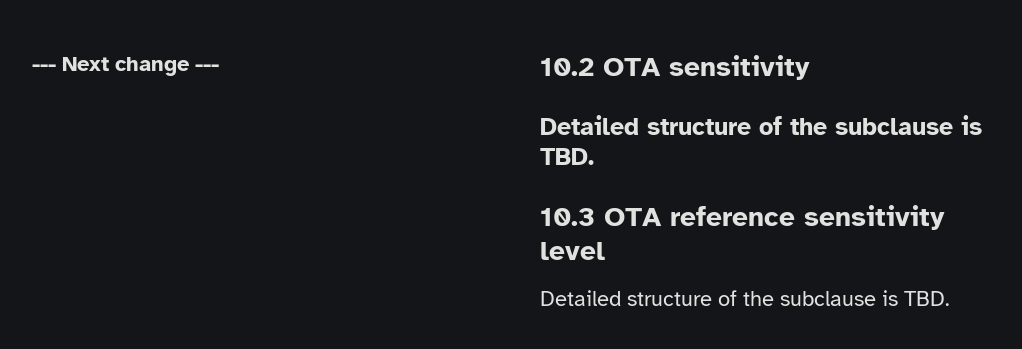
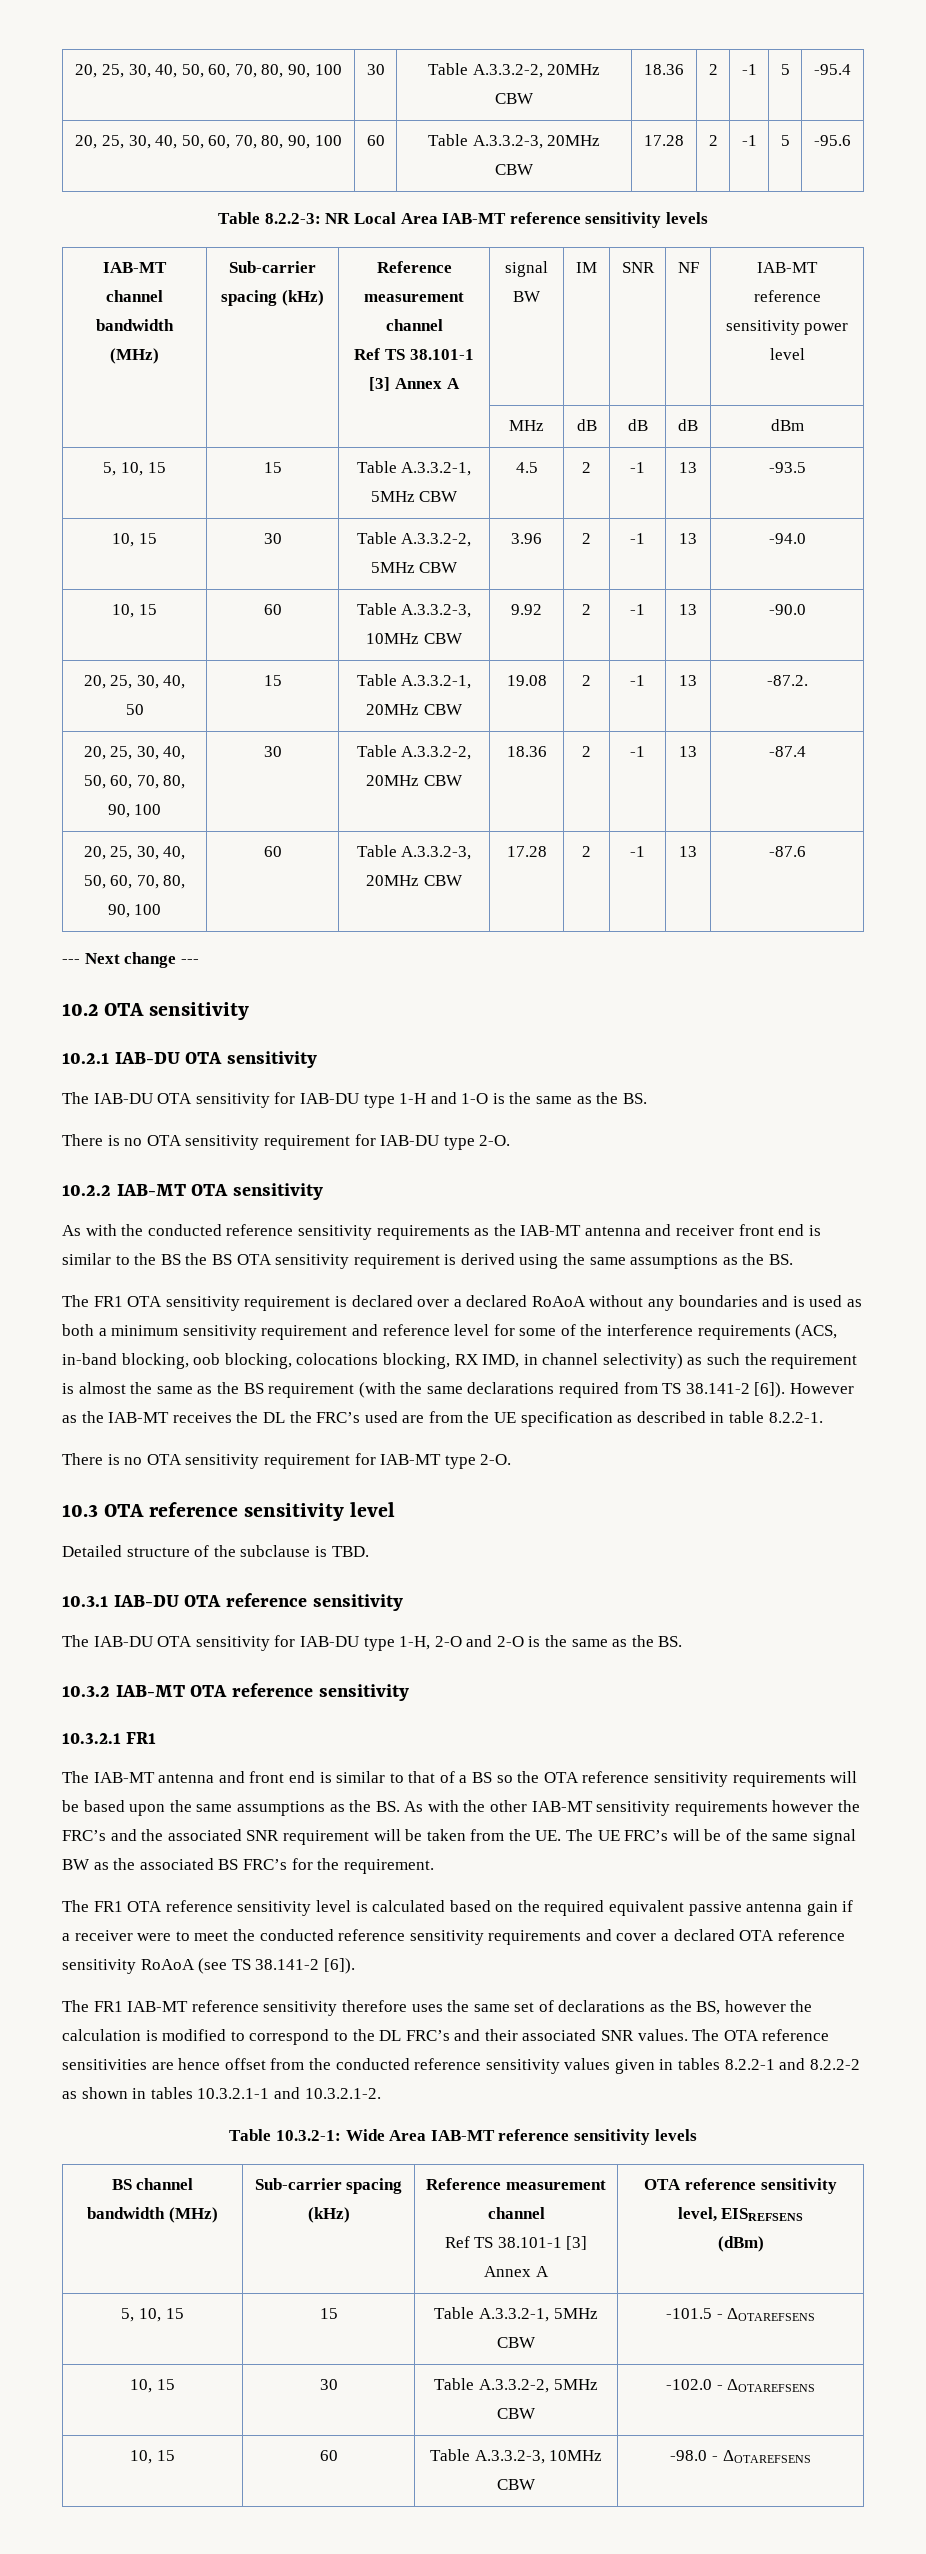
+ 20, 25, 30, 40, 50, 60, 70, 80, 90, 100 | 30 | Table A.3.3.2-2, 20MHz CBW | 18.36 | 2 | -1 | 5 | -95.4
+ 20, 25, 30, 40, 50, 60, 70, 80, 90, 100 | 60 | Table A.3.3.2-3, 20MHz CBW | 17.28 | 2 | -1 | 5 | -95.6
+ Table 8.2.2-3: NR Local Area IAB-MT reference sensitivity levels
+ IAB-MT channel bandwidth (MHz) | Sub-carrier spacing (kHz) | Reference measurement channel
+ Ref TS 38.101-1 [3] Annex A | signal BW | IM | SNR | NF | IAB-MT reference sensitivity power level
+ | | | MHz | dB | dB | dB | dBm
+ 5, 10, 15 | 15 | Table A.3.3.2-1, 5MHz CBW | 4.5 | 2 | -1 | 13 | -93.5
+ 10, 15 | 30 | Table A.3.3.2-2, 5MHz CBW | 3.96 | 2 | -1 | 13 | -94.0
+ 10, 15 | 60 | Table A.3.3.2-3, 10MHz CBW | 9.92 | 2 | -1 | 13 | -90.0
+ 20, 25, 30, 40, 50 | 15 | Table A.3.3.2-1, 20MHz CBW | 19.08 | 2 | -1 | 13 | -87.2.
+ 20, 25, 30, 40, 50, 60, 70, 80, 90, 100 | 30 | Table A.3.3.2-2, 20MHz CBW | 18.36 | 2 | -1 | 13 | -87.4
+ 20, 25, 30, 40, 50, 60, 70, 80, 90, 100 | 60 | Table A.3.3.2-3, 20MHz CBW | 17.28 | 2 | -1 | 13 | -87.6
  10.2 OTA sensitivity
- Detailed structure of the subclause is TBD.
+ 10.2.1 IAB-DU OTA sensitivity
+ The IAB-DU OTA sensitivity for IAB-DU type 1-H and 1-O is the same as the BS.
+ There is no OTA sensitivity requirement for IAB-DU type 2-O.
+ 10.2.2 IAB-MT OTA sensitivity
+ As with the conducted reference sensitivity requirements as the IAB-MT antenna and receiver front end is similar to the BS the BS OTA sensitivity requirement is derived using the same assumptions as the BS.
+ The FR1 OTA sensitivity requirement is declared over a declared RoAoA without any boundaries and is used as both a minimum sensitivity requirement and reference level for some of the interference requirements (ACS, in-band blocking, oob blocking, colocations blocking, RX IMD, in channel selectivity) as such the requirement is almost the same as the BS requirement (with the same declarations required from TS 38.141-2 [6]). However as the IAB-MT receives the DL the FRC’s used are from the UE specification as described in table 8.2.2-1.
+ There is no OTA sensitivity requirement for IAB-MT type 2-O.
+ 10.3.1 IAB-DU OTA reference sensitivity
+ The IAB-DU OTA sensitivity for IAB-DU type 1-H, 2-O and 2-O is the same as the BS.
+ 10.3.2 IAB-MT OTA reference sensitivity
+ 10.3.2.1 FR1
+ The IAB-MT antenna and front end is similar to that of a BS so the OTA reference sensitivity requirements will be based upon the same assumptions as the BS. As with the other IAB-MT sensitivity requirements however the FRC’s and the associated SNR requirement will be taken from the UE. The UE FRC’s will be of the same signal BW as the associated BS FRC’s for the requirement.
+ The FR1 OTA reference sensitivity level is calculated based on the required equivalent passive antenna gain if a receiver were to meet the conducted reference sensitivity requirements and cover a declared OTA reference sensitivity RoAoA (see TS 38.141-2 [6]).
+ The FR1 IAB-MT reference sensitivity therefore uses the same set of declarations as the BS, however the calculation is modified to correspond to the DL FRC’s and their associated SNR values. The OTA reference sensitivities are hence offset from the conducted reference sensitivity values given in tables 8.2.2-1 and 8.2.2-2 as shown in tables 10.3.2.1-1 and 10.3.2.1-2.
+ Table 10.3.2-1: Wide Area IAB-MT reference sensitivity levels
+ BS channel bandwidth (MHz) | Sub-carrier spacing (kHz) | Reference measurement channel
+ Ref TS 38.101-1 [3] Annex A | OTA reference sensitivity level, EISREFSENS
+ (dBm)
+ 5, 10, 15 | 15 | Table A.3.3.2-1, 5MHz CBW | -101.5 - ΔOTAREFSENS
+ 10, 15 | 30 | Table A.3.3.2-2, 5MHz CBW | -102.0 - ΔOTAREFSENS
+ 10, 15 | 60 | Table A.3.3.2-3, 10MHz CBW | -98.0 - ΔOTAREFSENS

